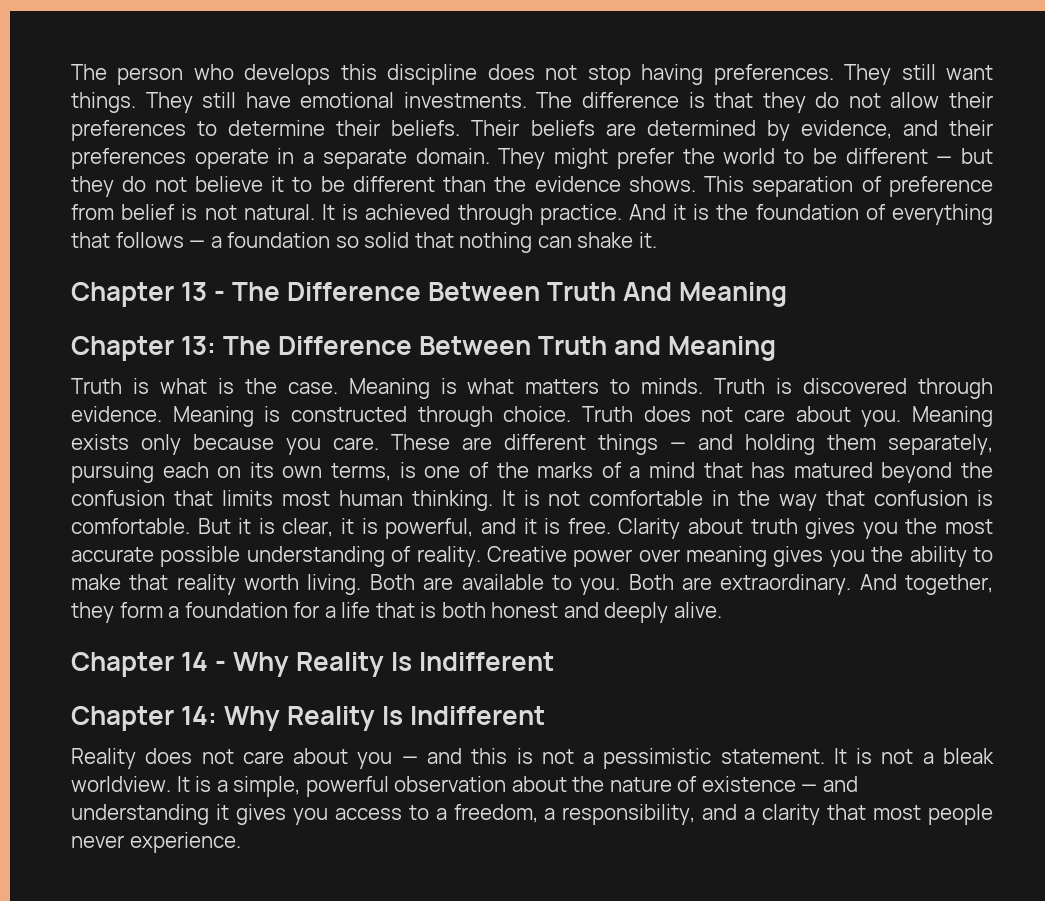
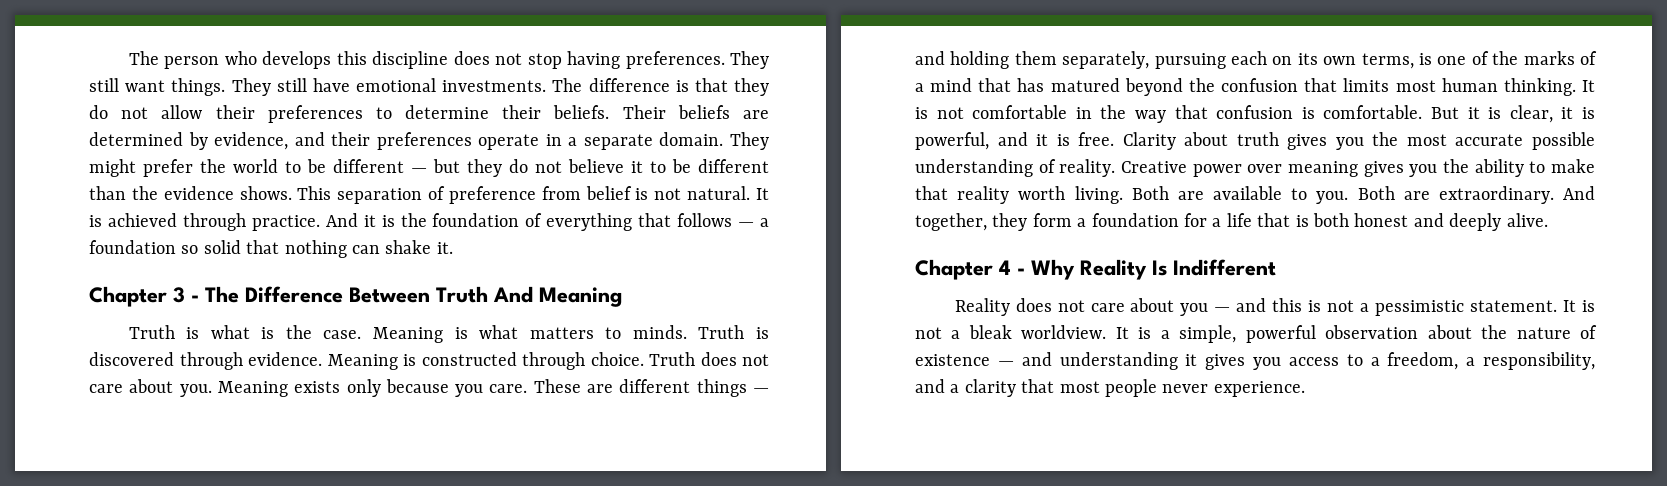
- Chapter 13 - The Difference Between Truth And Meaning
+ Chapter 3 - The Difference Between Truth And Meaning
- Chapter 13: The Difference Between Truth and Meaning
- Chapter 14 - Why Reality Is Indifferent
+ Chapter 4 - Why Reality Is Indifferent
- Chapter 14: Why Reality Is Indifferent

